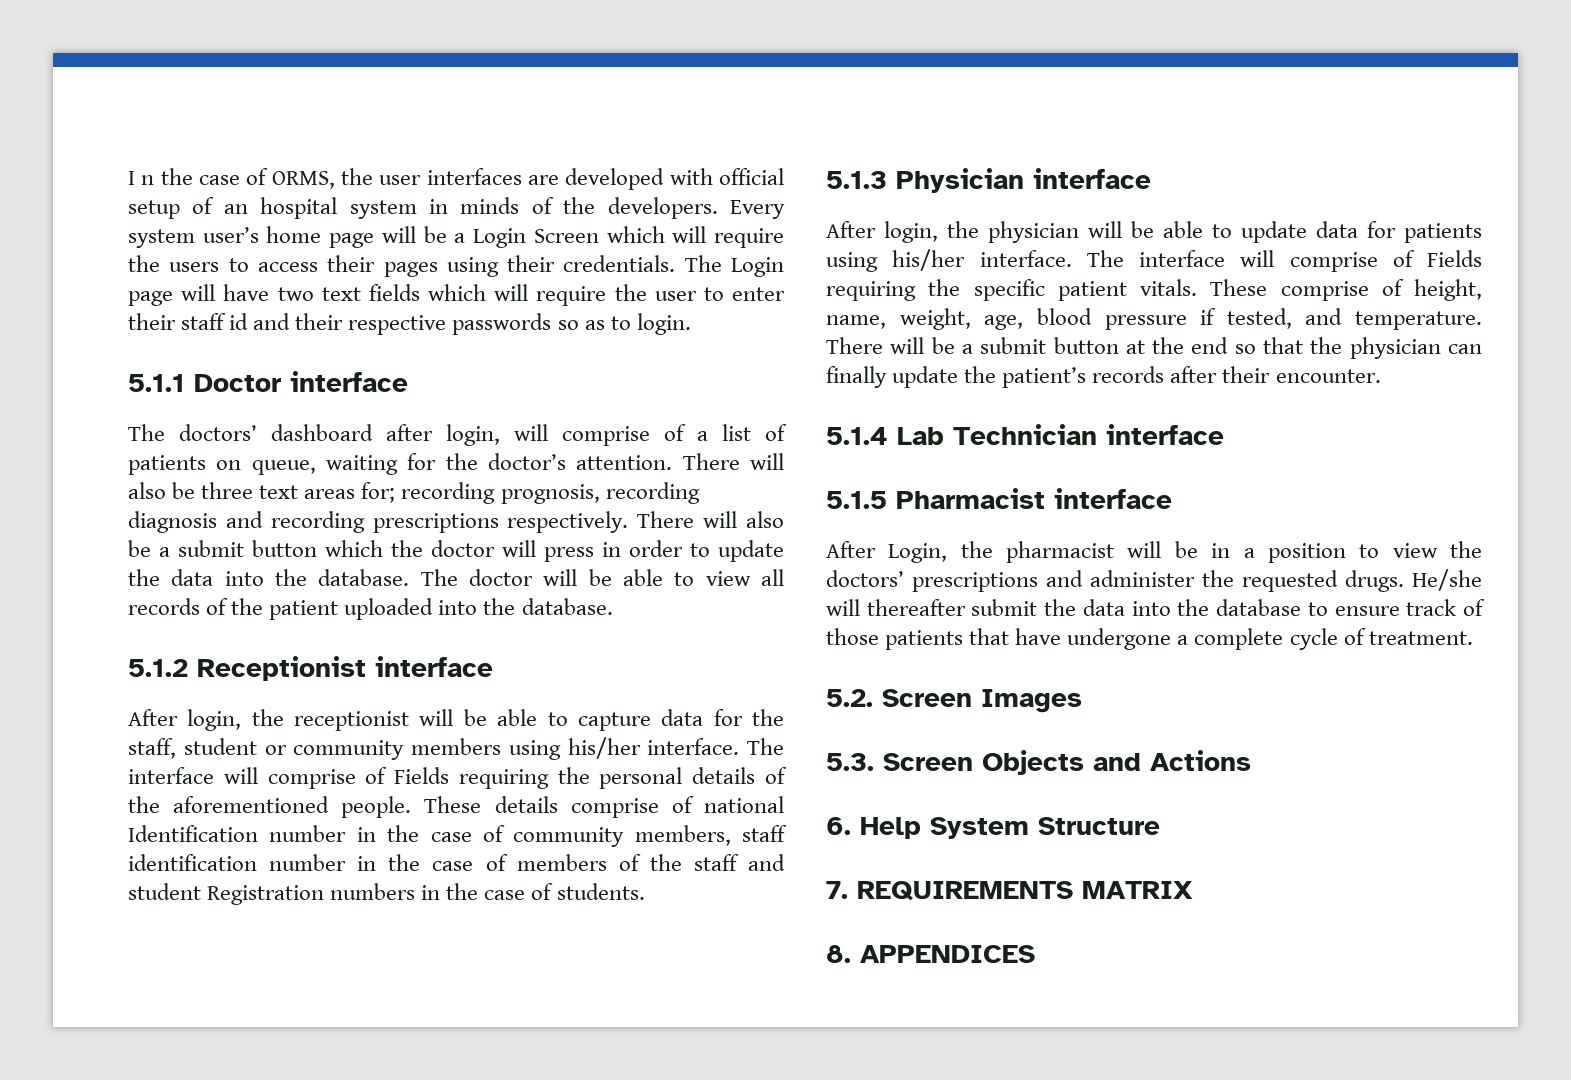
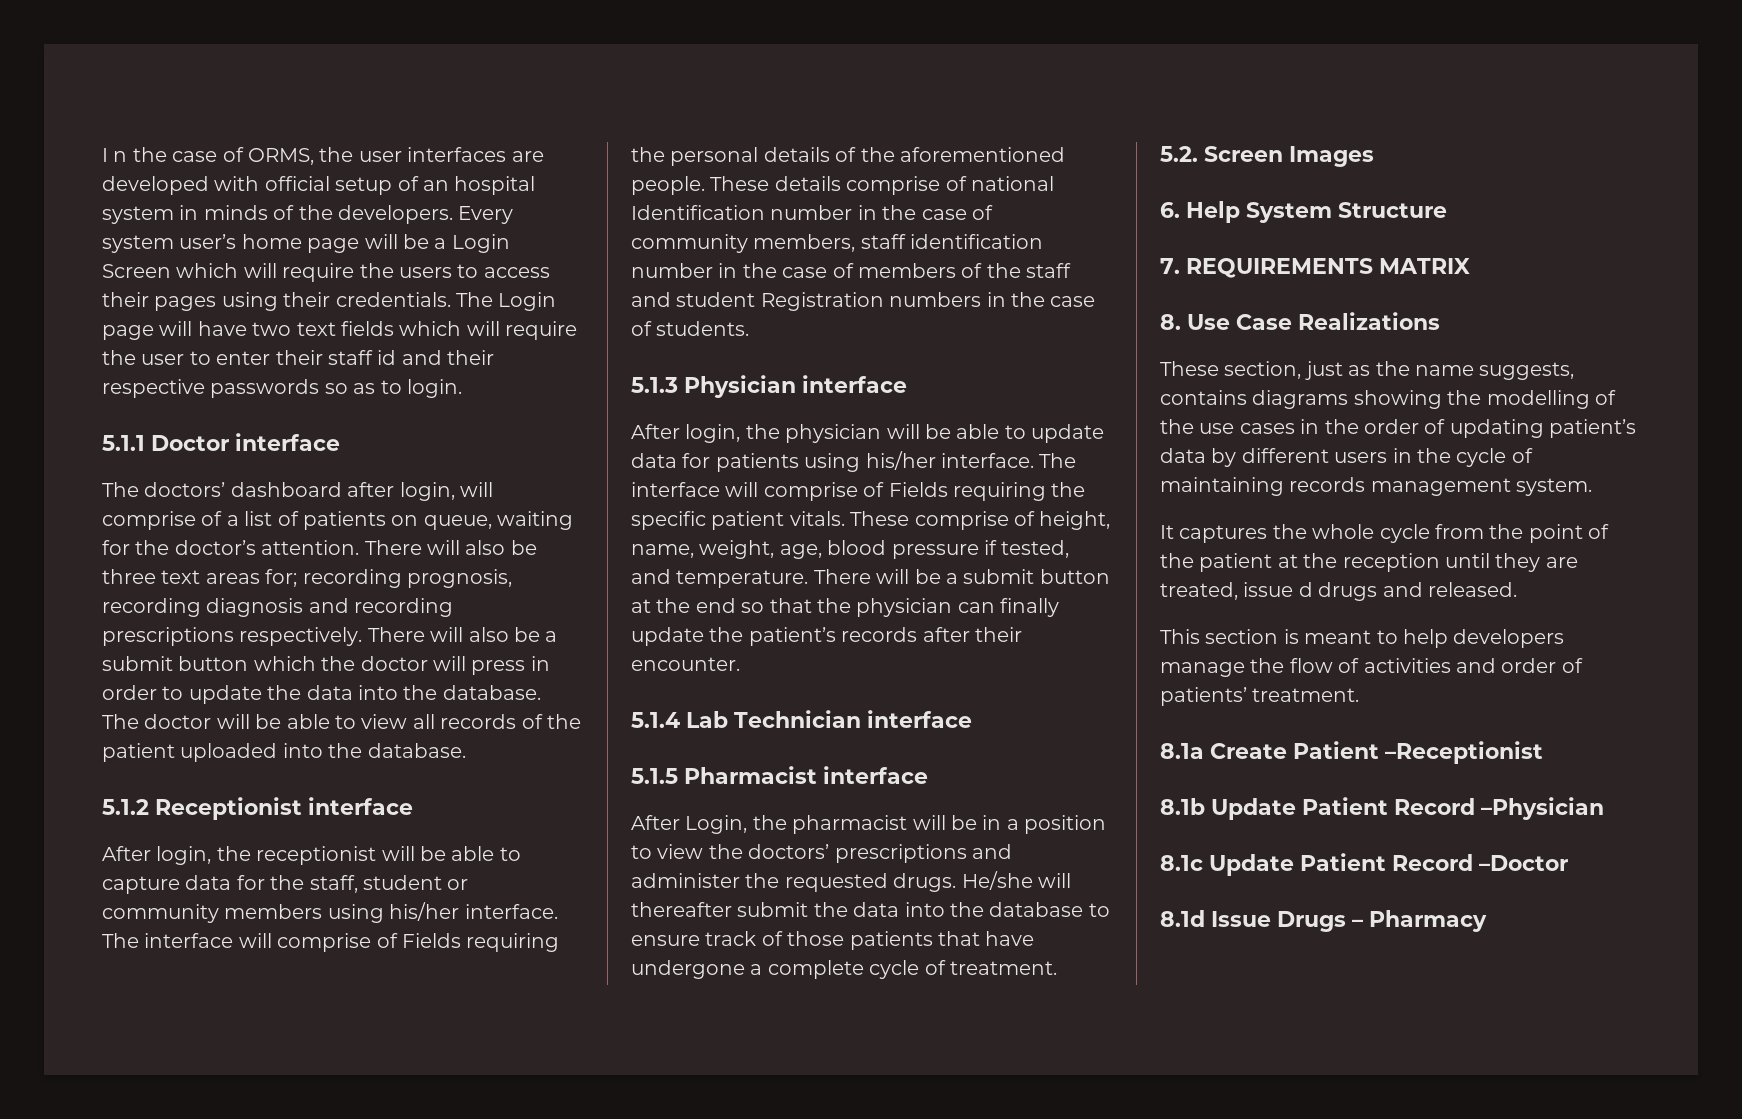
- 5.3. Screen Objects and Actions
- 8. APPENDICES
+ 8. Use Case Realizations
+ These section, just as the name suggests, contains diagrams showing the modelling of the use cases in the order of updating patient’s data by different users in the cycle of maintaining records management system.
+ It captures the whole cycle from the point of the patient at the reception until they are treated, issue d drugs and released.
+ This section is meant to help developers manage the flow of activities and order of patients’ treatment.
+ 8.1a Create Patient –Receptionist
+ 8.1b Update Patient Record –Physician
+ 8.1c Update Patient Record –Doctor
+ 8.1d Issue Drugs – Pharmacy

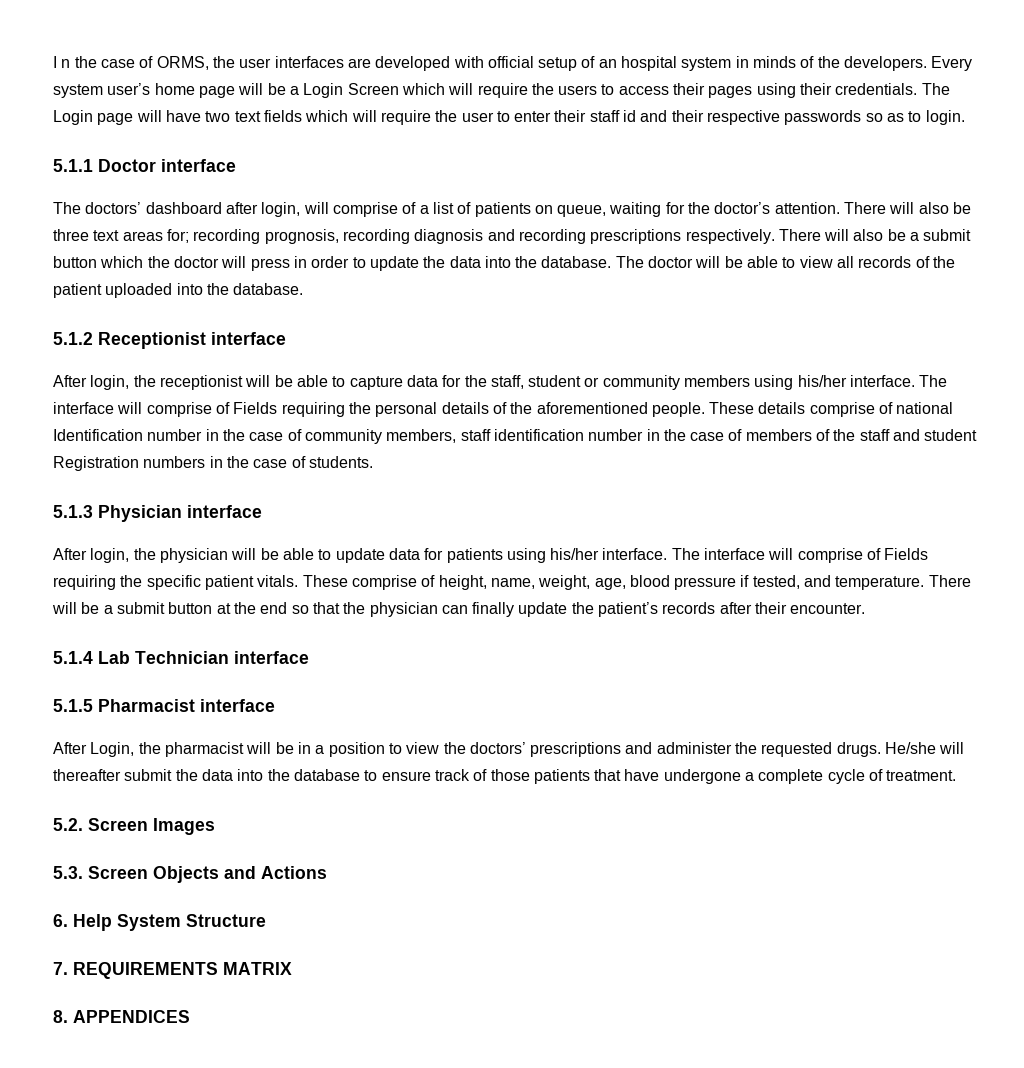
+ 5.3. Screen Objects and Actions
- 8. Use Case Realizations
- These section, just as the name suggests, contains diagrams showing the modelling of the use cases in the order of updating patient’s data by different users in the cycle of maintaining records management system.
- It captures the whole cycle from the point of the patient at the reception until they are treated, issue d drugs and released.
- This section is meant to help developers manage the flow of activities and order of patients’ treatment.
- 8.1a Create Patient –Receptionist
- 8.1b Update Patient Record –Physician
- 8.1c Update Patient Record –Doctor
- 8.1d Issue Drugs – Pharmacy
+ 8. APPENDICES

